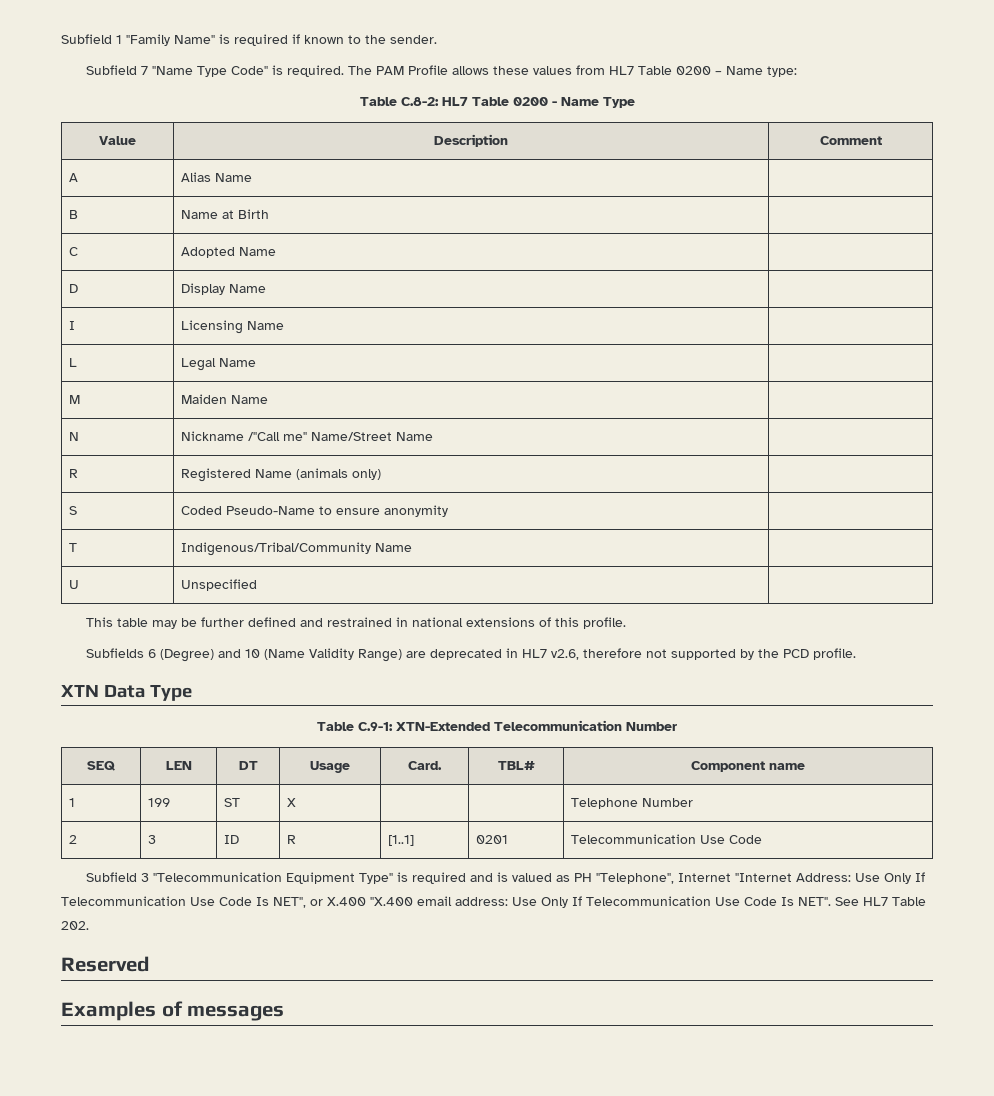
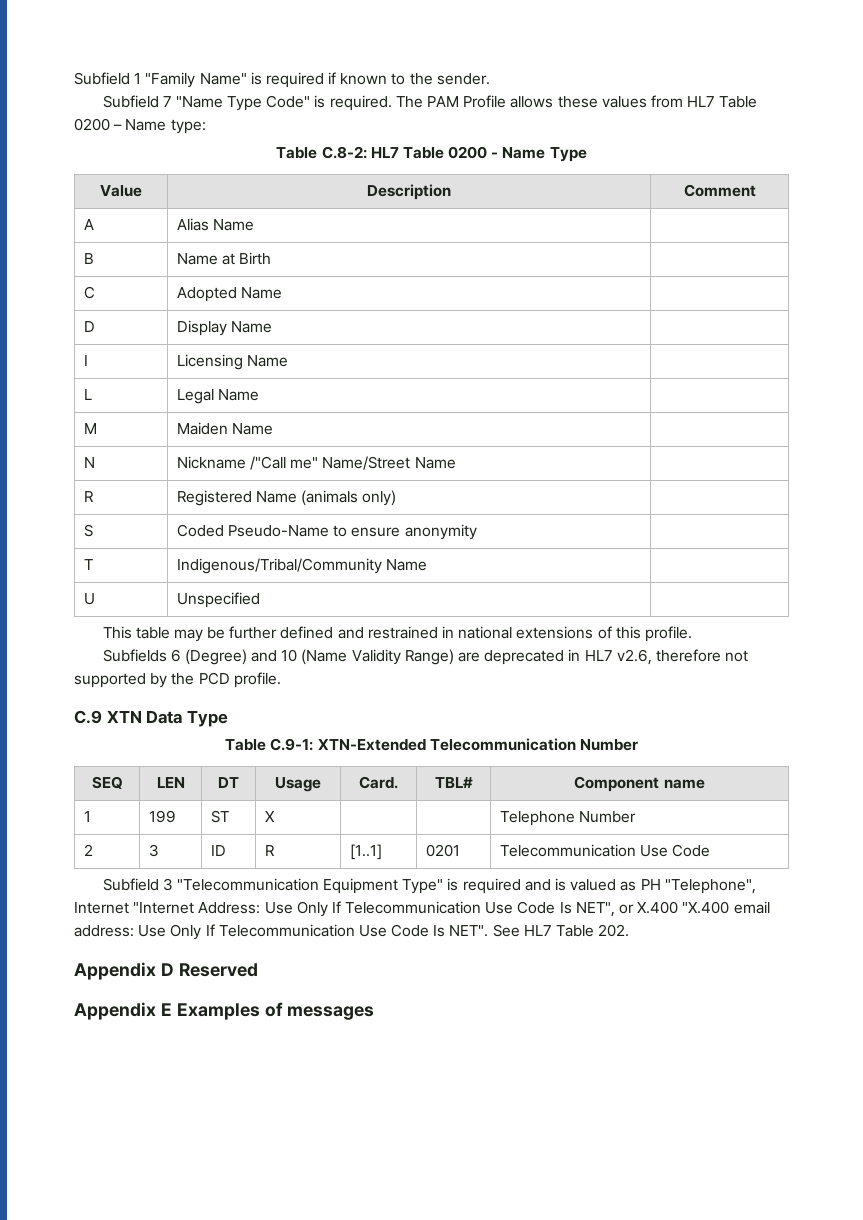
- XTN Data Type
+ C.9 XTN Data Type
- Reserved
+ Appendix D Reserved
- Examples of messages
+ Appendix E Examples of messages

